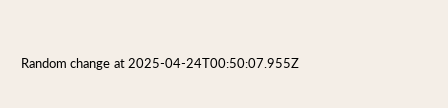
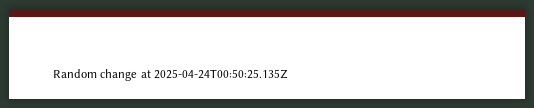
- Random change at 2025-04-24T00:50:07.955Z
+ Random change at 2025-04-24T00:50:25.135Z

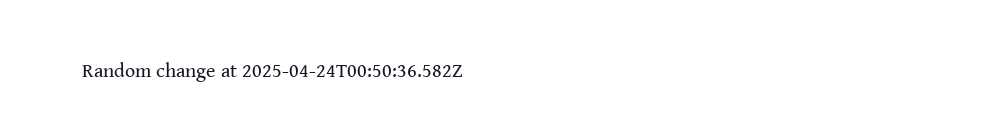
- Random change at 2025-04-24T00:50:25.135Z
+ Random change at 2025-04-24T00:50:36.582Z

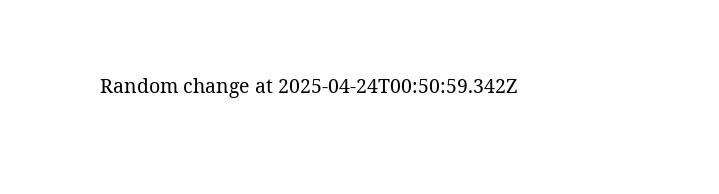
- Random change at 2025-04-24T00:50:36.582Z
+ Random change at 2025-04-24T00:50:59.342Z

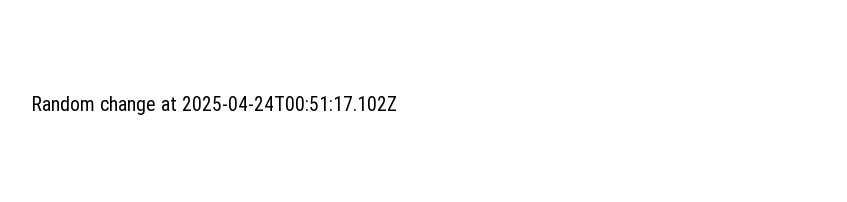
- Random change at 2025-04-24T00:50:59.342Z
+ Random change at 2025-04-24T00:51:17.102Z

